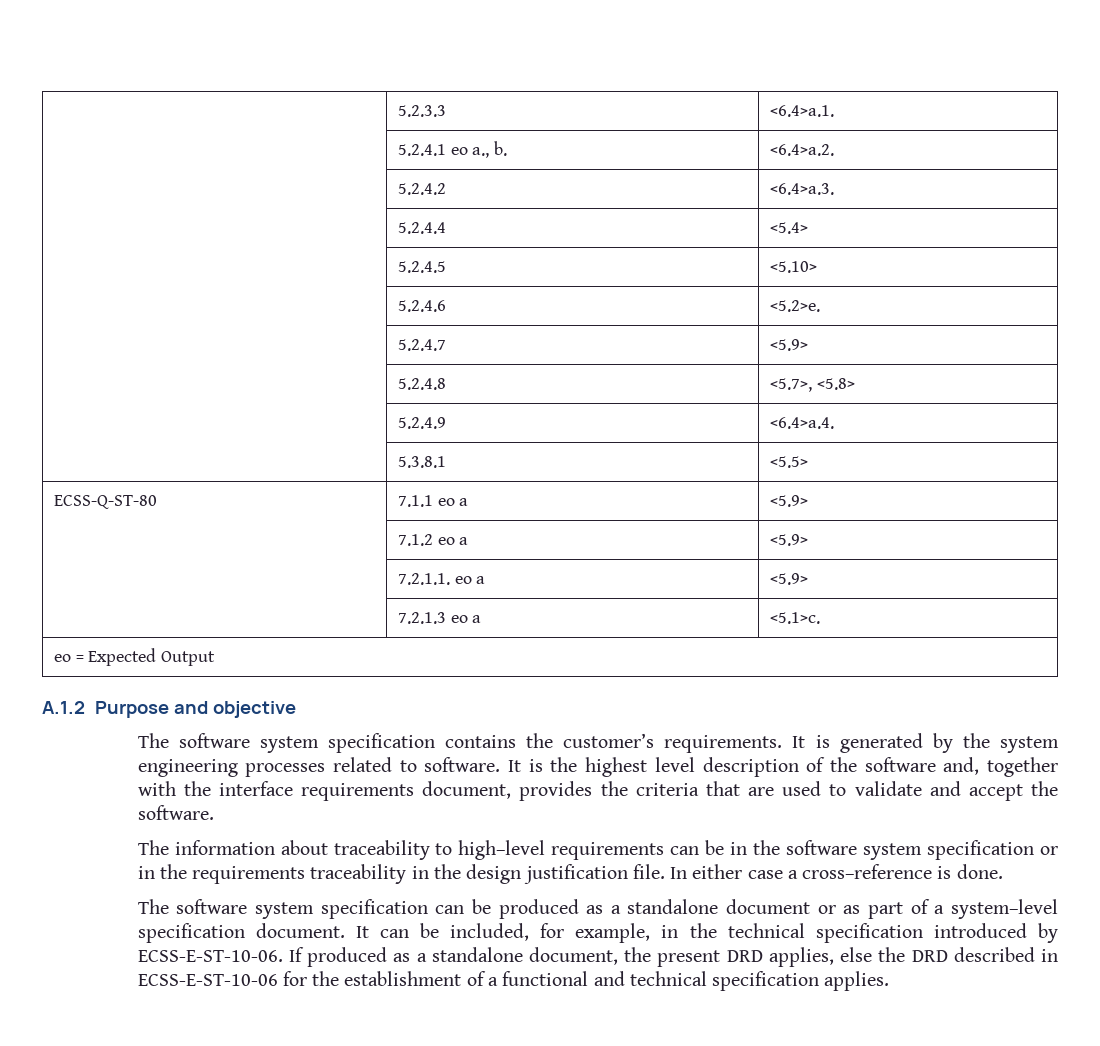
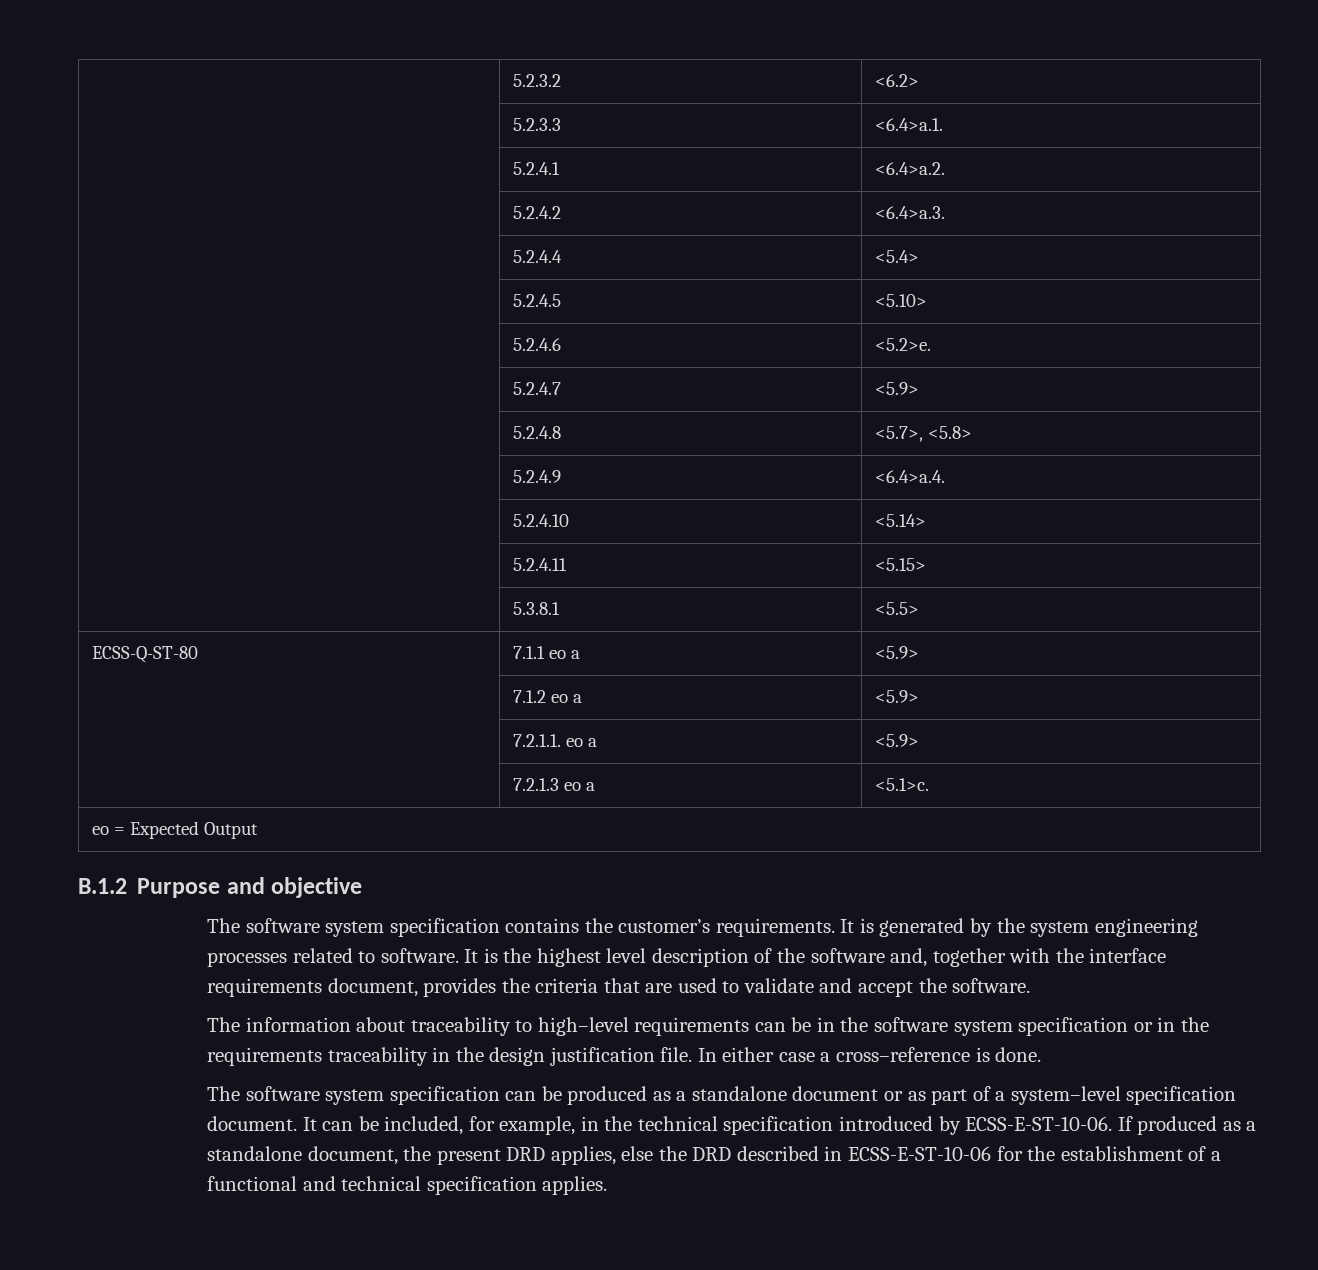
+ | 5.2.3.2 | <6.2>
- | 5.2.4.1 eo a., b. | <6.4>a.2.
+ | 5.2.4.1 | <6.4>a.2.
+ | 5.2.4.10 | <5.14>
+ | 5.2.4.11 | <5.15>
- A.1.2 Purpose and objective
+ B.1.2 Purpose and objective

